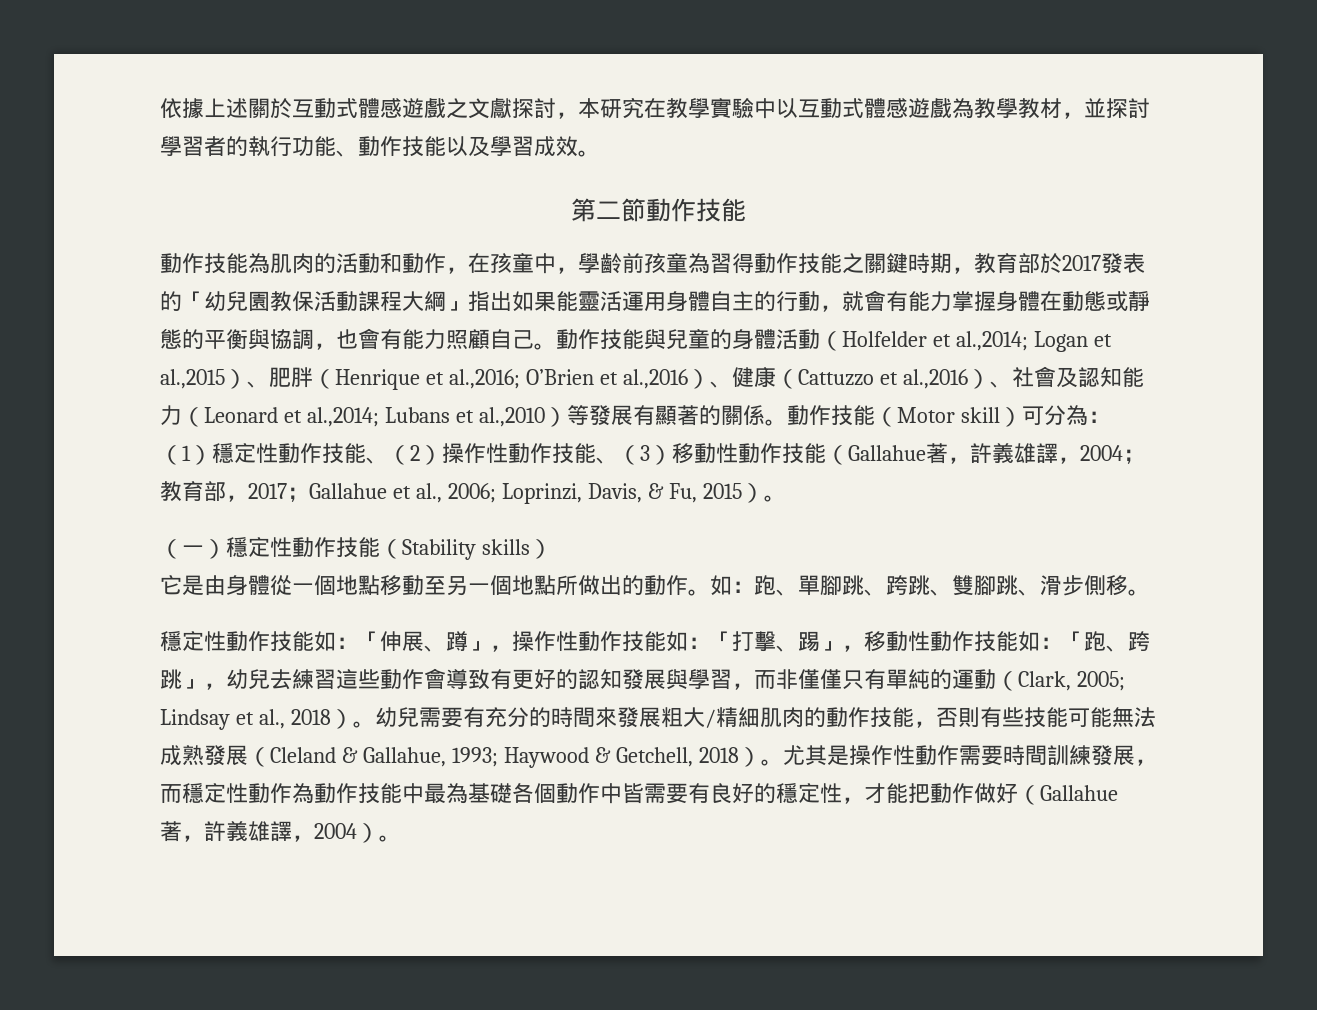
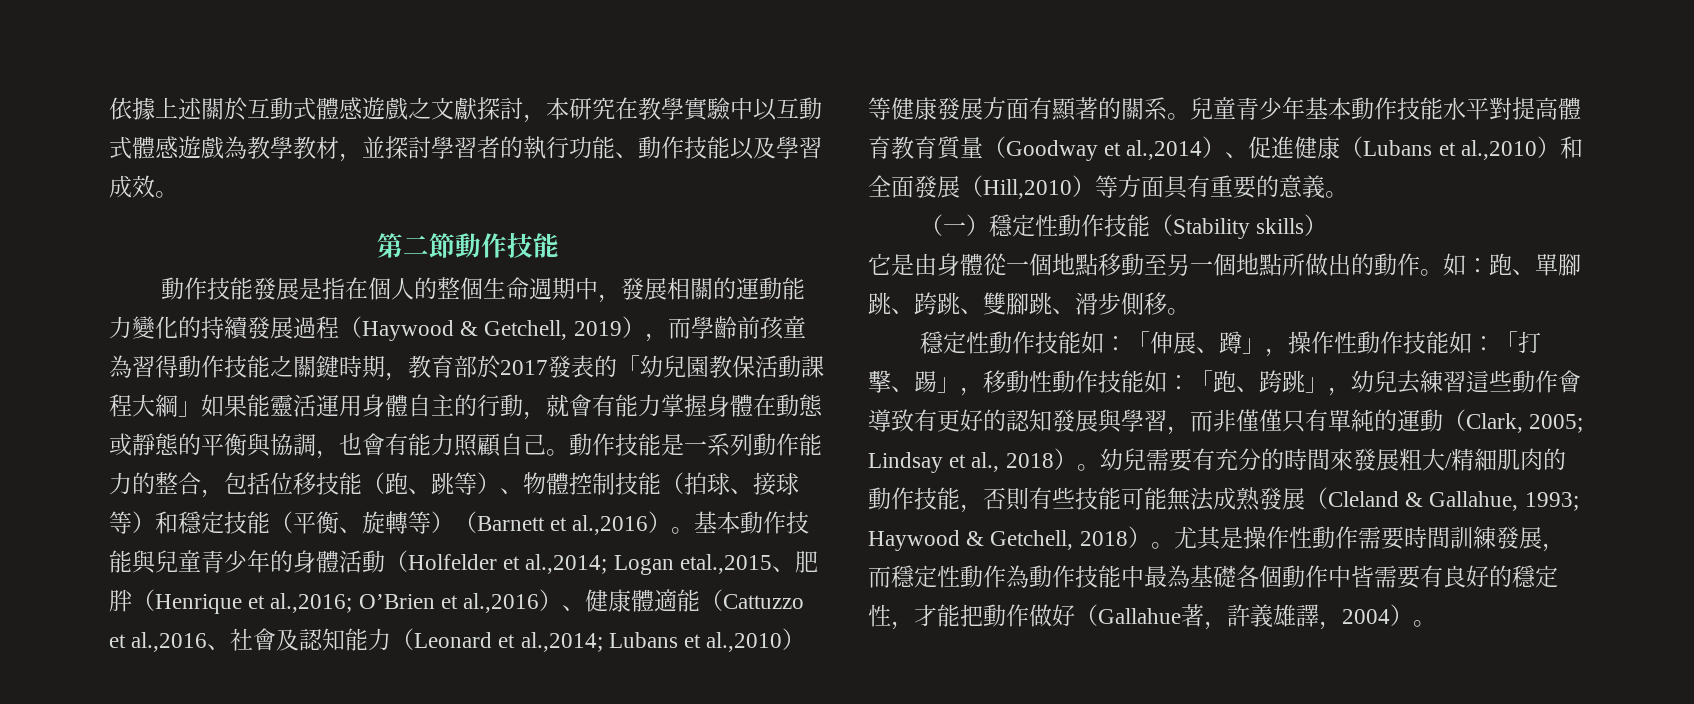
- 動作技能為肌肉的活動和動作，在孩童中，學齡前孩童為習得動作技能之關鍵時期，教育部於2017發表的「幼兒園教保活動課程大綱」指出如果能靈活運用身體自主的行動，就會有能力掌握身體在動態或靜態的平衡與協調，也會有能力照顧自己。
+ 動作技能發展是指在個人的整個生命週期中，發展相關的運動能力變化的持續發展過程（Haywood & Getchell, 2019），而學齡前孩童為習得動作技能之關鍵時期，教育部於2017發表的「幼兒園教保活動課程大綱」如果能靈活運用身體自主的行動，就會有能力掌握身體在動態或靜態的平衡與協調，也會有能力照顧自己。
- 動作技能與兒童的身體活動（Holfelder et al.,2014; Logan et al.,2015）、肥胖（Henrique et al.,2016; O’Brien et al.,2016）、健康（Cattuzzo et al.,2016）、社會及認知能力（Leonard et al.,2014; Lubans et al.,2010）等發展有顯著的關係。動作技能（Motor skill）可分為：（1）穩定性動作技能、（2）操作性動作技能、（3）移動性動作技能（Gallahue著，許義雄譯，2004；教育部，2017；Gallahue et al., 2006; Loprinzi, Davis, & Fu, 2015）。
+ 動作技能是一系列動作能力的整合，包括位移技能（跑、跳等）、物體控制技能（拍球、接球等）和穩定技能（平衡、旋轉等）（Barnett et al.,2016）。基本動作技能與兒童青少年的身體活動（Holfelder et al.,2014; Logan etal.,2015、肥胖（Henrique et al.,2016; O’Brien et al.,2016）、健康體適能（Cattuzzo et al.,2016、社會及認知能力（Leonard et al.,2014; Lubans et al.,2010）等健康發展方面有顯著的關系。兒童青少年基本動作技能水平對提高體育教育質量（Goodway et al.,2014）、促進健康（Lubans et al.,2010）和全面發展（Hill,2010）等方面具有重要的意義。

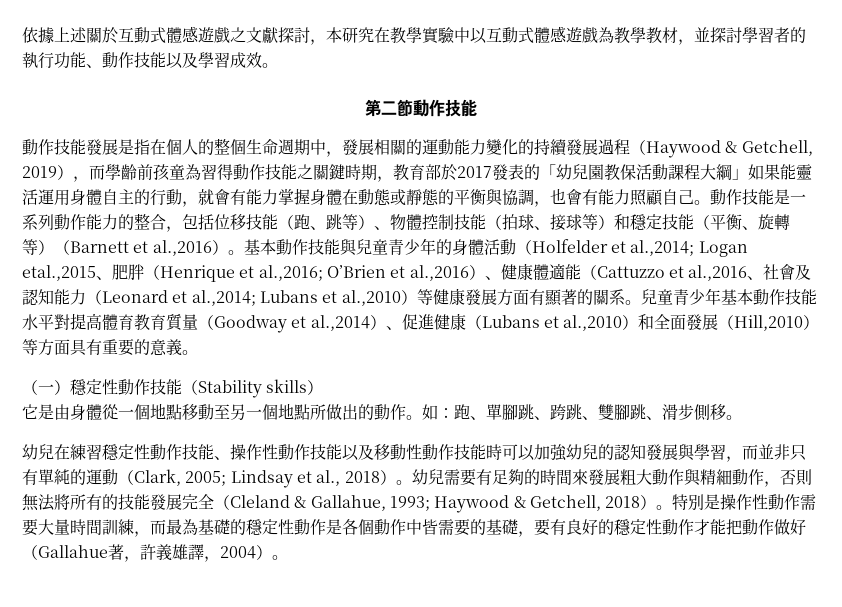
- 穩定性動作技能如：「伸展、蹲」，操作性動作技能如：「打擊、踢」，移動性動作技能如：「跑、跨跳」，幼兒去練習這些動作會導致有更好的認知發展與學習，而非僅僅只有單純的運動（Clark, 2005; Lindsay et al., 2018）。
+ 幼兒在練習穩定性動作技能、操作性動作技能以及移動性動作技能時可以加強幼兒的認知發展與學習，而並非只有單純的運動（Clark, 2005; Lindsay et al., 2018）。
- 幼兒需要有充分的時間來發展粗大/精細肌肉的動作技能，否則有些技能可能無法成熟發展（Cleland & Gallahue, 1993; Haywood & Getchell, 2018）。
+ 幼兒需要有足夠的時間來發展粗大動作與精細動作，否則無法將所有的技能發展完全（Cleland & Gallahue, 1993; Haywood & Getchell, 2018）。
- 尤其是操作性動作需要時間訓練發展，而穩定性動作為動作技能中最為基礎各個動作中皆需要有良好的穩定性，才能把動作做好（Gallahue著，許義雄譯，2004）。
+ 特別是操作性動作需要大量時間訓練，而最為基礎的穩定性動作是各個動作中皆需要的基礎，要有良好的穩定性動作才能把動作做好（Gallahue著，許義雄譯，2004）。

